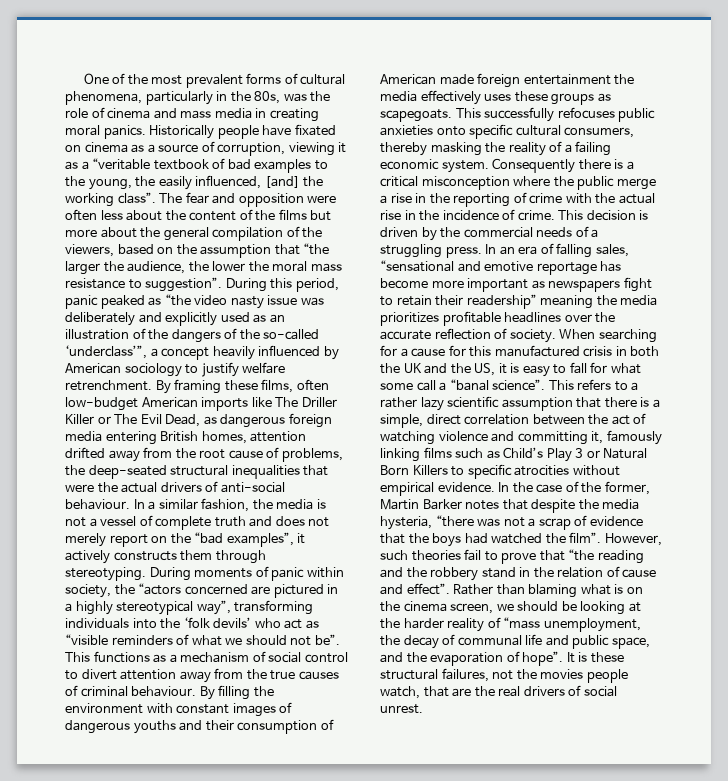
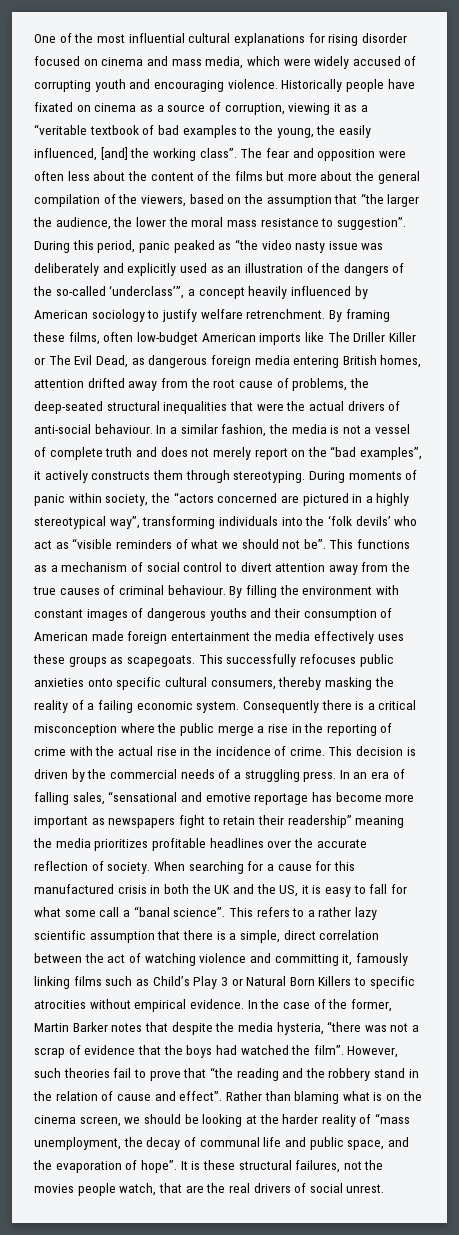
- One of the most prevalent forms of cultural phenomena, particularly in the 80s, was the role of cinema and mass media in creating moral panics.
+ One of the most influential cultural explanations for rising disorder focused on cinema and mass media, which were widely accused of corrupting youth and encouraging violence.

